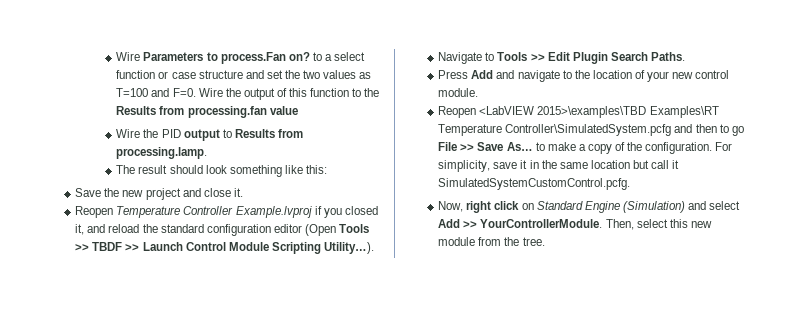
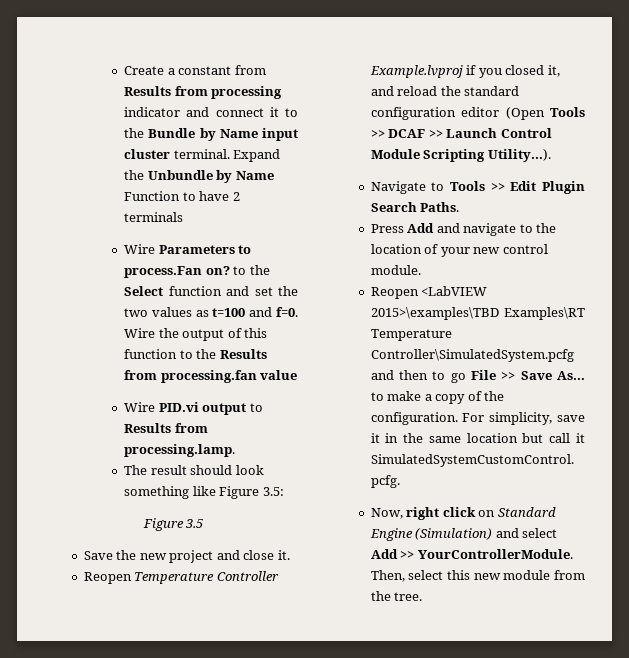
+ Create a constant from Results from processing indicator and connect it to the Bundle by Name input cluster terminal. Expand the Unbundle by Name Function to have 2 terminals
- Wire Parameters to process.Fan on? to a select function or case structure and set the two values as T=100 and F=0. Wire the output of this function to the Results from processing.fan value
+ Wire Parameters to process.Fan on? to the Select function and set the two values as t=100 and f=0. Wire the output of this function to the Results from processing.fan value
- Wire the PID output to Results from processing.lamp.
+ Wire PID.vi output to Results from processing.lamp.
- The result should look something like this:
+ The result should look something like Figure 3.5:
+ Figure 3.5
- Reopen Temperature Controller Example.lvproj if you closed it, and reload the standard configuration editor (Open Tools >> TBDF >> Launch Control Module Scripting Utility…).
+ Reopen Temperature Controller Example.lvproj if you closed it, and reload the standard configuration editor (Open Tools >> DCAF >> Launch Control Module Scripting Utility…).

